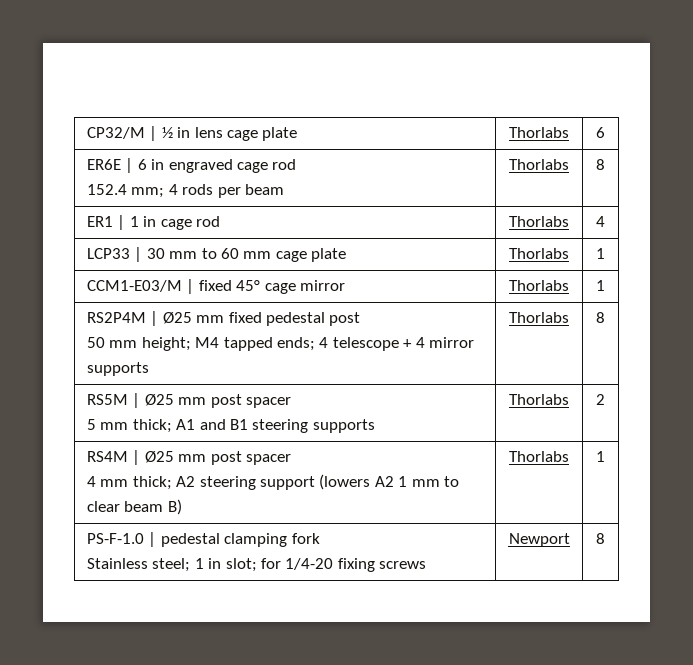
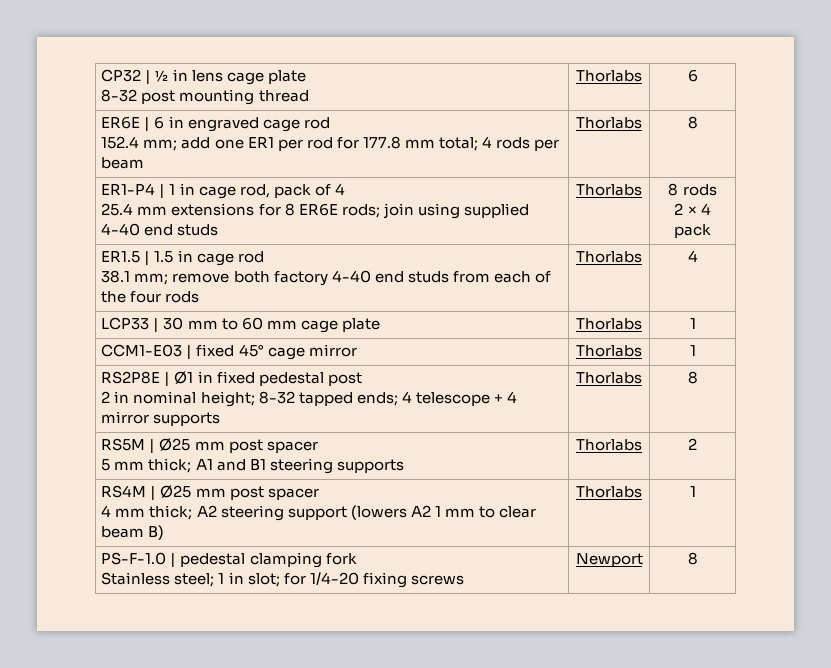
- CP32/M | ½ in lens cage plate | Thorlabs | 6
+ CP32 | ½ in lens cage plate
+ 8-32 post mounting thread | Thorlabs | 6
  ER6E | 6 in engraved cage rod
- 152.4 mm; 4 rods per beam | Thorlabs | 8
+ 152.4 mm; add one ER1 per rod for 177.8 mm total; 4 rods per beam | Thorlabs | 8
- ER1 | 1 in cage rod | Thorlabs | 4
+ ER1-P4 | 1 in cage rod, pack of 4
+ 25.4 mm extensions for 8 ER6E rods; join using supplied 4-40 end studs | Thorlabs | 8 rods
+ 2 × 4 pack
+ ER1.5 | 1.5 in cage rod
+ 38.1 mm; remove both factory 4-40 end studs from each of the four rods | Thorlabs | 4
- CCM1-E03/M | fixed 45° cage mirror | Thorlabs | 1
+ CCM1-E03 | fixed 45° cage mirror | Thorlabs | 1
- RS2P4M | Ø25 mm fixed pedestal post
- 50 mm height; M4 tapped ends; 4 telescope + 4 mirror supports | Thorlabs | 8
+ RS2P8E | Ø1 in fixed pedestal post
+ 2 in nominal height; 8-32 tapped ends; 4 telescope + 4 mirror supports | Thorlabs | 8

